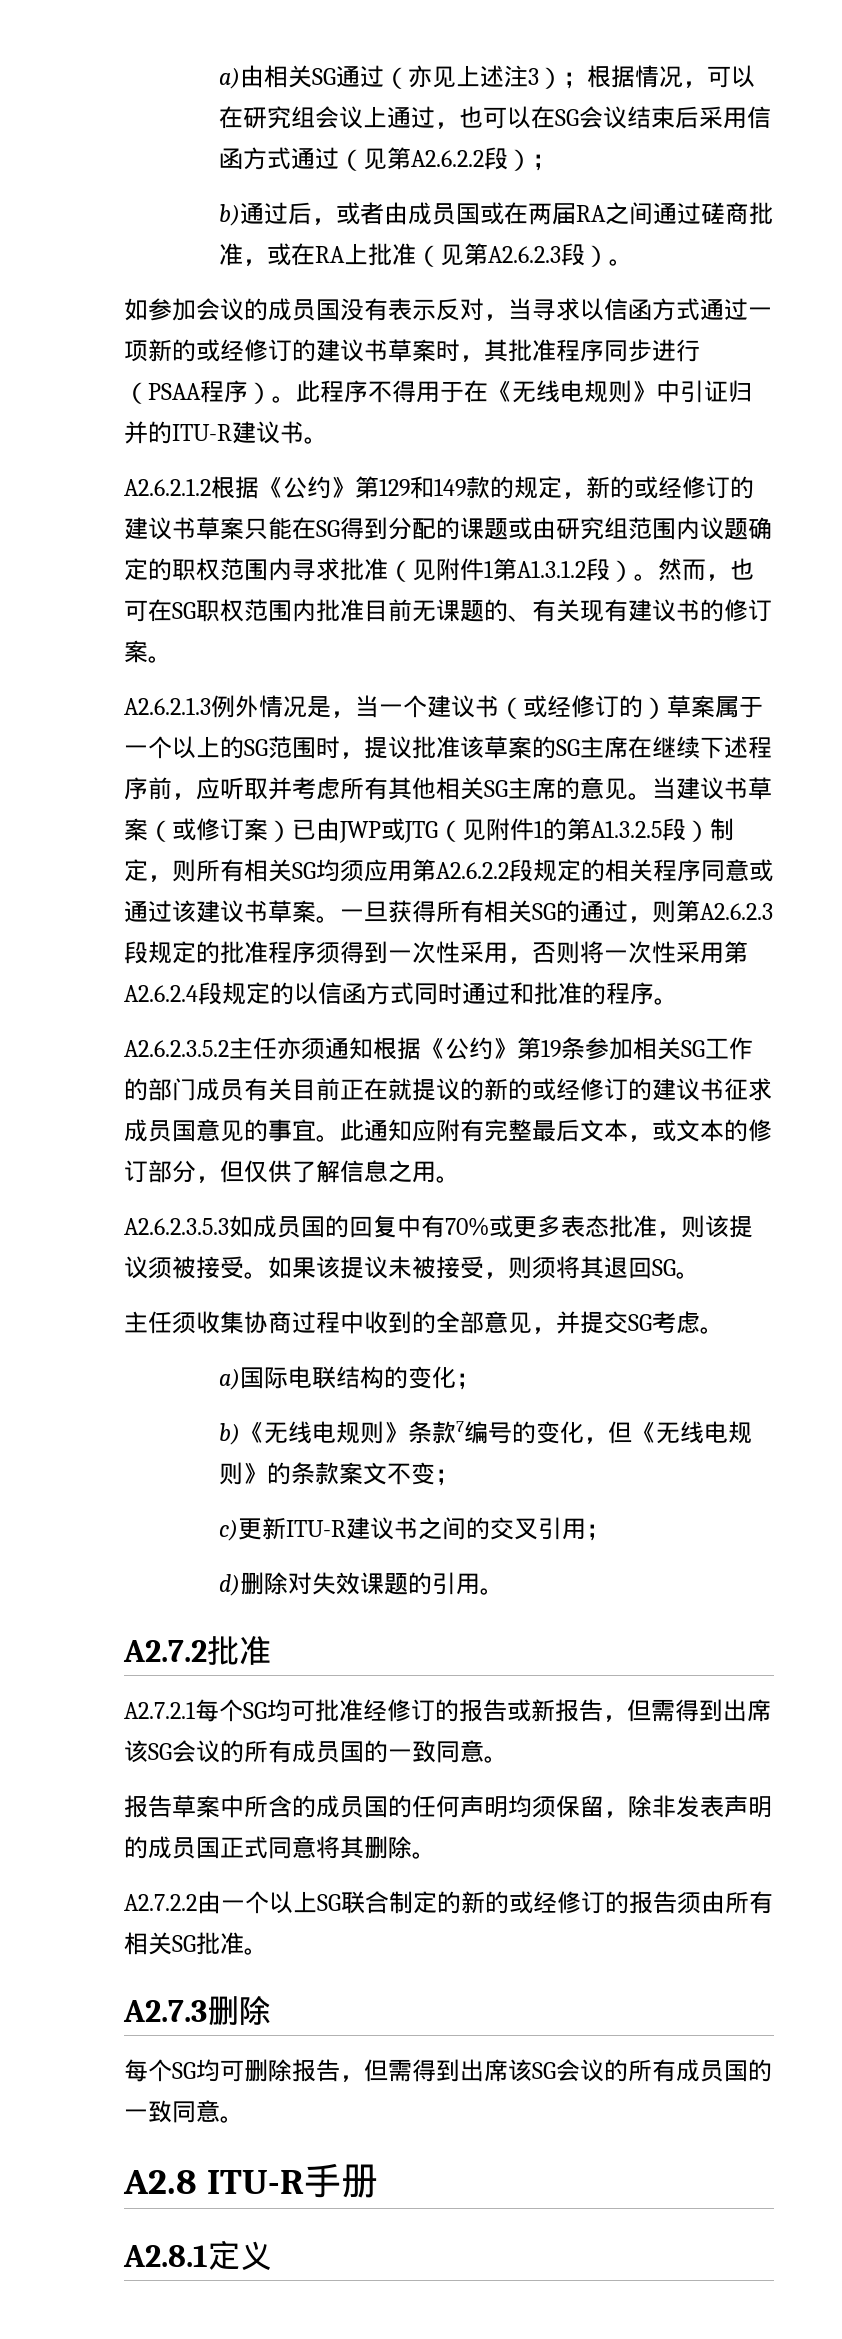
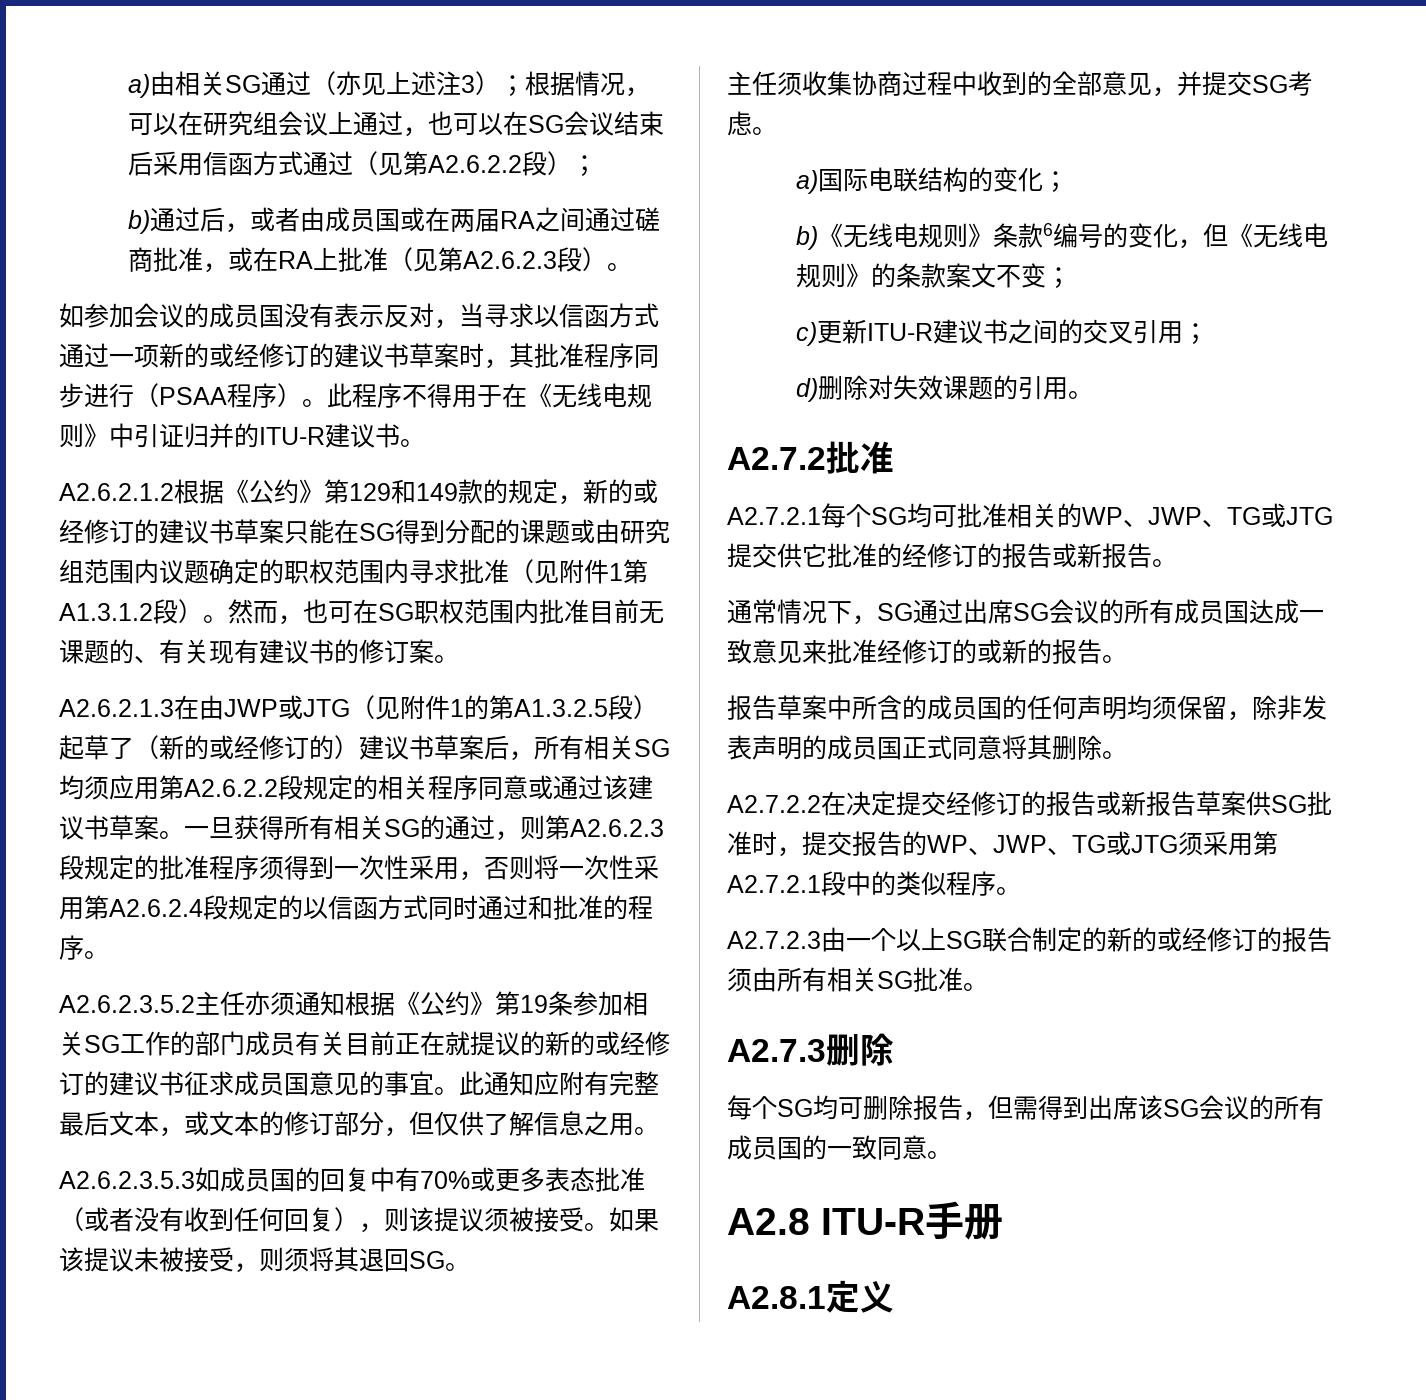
- A2.6.2.1.3例外情况是，当一个建议书（或经修订的）草案属于一个以上的SG范围时，提议批准该草案的SG主席在继续下述程序前，应听取并考虑所有其他相关SG主席的意见。当建议书草案（或修订案）已由JWP或JTG（见附件1的第A1.3.2.5段）制定，则所有相关SG均须应用第A2.6.2.2段规定的相关程序同意或通过该建议书草案。
+ A2.6.2.1.3在由JWP或JTG（见附件1的第A1.3.2.5段）起草了（新的或经修订的）建议书草案后，所有相关SG均须应用第A2.6.2.2段规定的相关程序同意或通过该建议书草案。
- A2.6.2.3.5.3如成员国的回复中有70%或更多表态批准，则该提议须被接受。
+ A2.6.2.3.5.3如成员国的回复中有70%或更多表态批准（或者没有收到任何回复），则该提议须被接受。
- b)《无线电规则》条款7编号的变化，但《无线电规则》的条款案文不变；
+ b)《无线电规则》条款6编号的变化，但《无线电规则》的条款案文不变；
- A2.7.2.1每个SG均可批准经修订的报告或新报告，但需得到出席该SG会议的所有成员国的一致同意。
+ A2.7.2.1每个SG均可批准相关的WP、JWP、TG或JTG提交供它批准的经修订的报告或新报告。
+ 通常情况下，SG通过出席SG会议的所有成员国达成一致意见来批准经修订的或新的报告。
- A2.7.2.2由一个以上SG联合制定的新的或经修订的报告须由所有相关SG批准。
+ A2.7.2.2在决定提交经修订的报告或新报告草案供SG批准时，提交报告的WP、JWP、TG或JTG须采用第A2.7.2.1段中的类似程序。
+ A2.7.2.3由一个以上SG联合制定的新的或经修订的报告须由所有相关SG批准。

